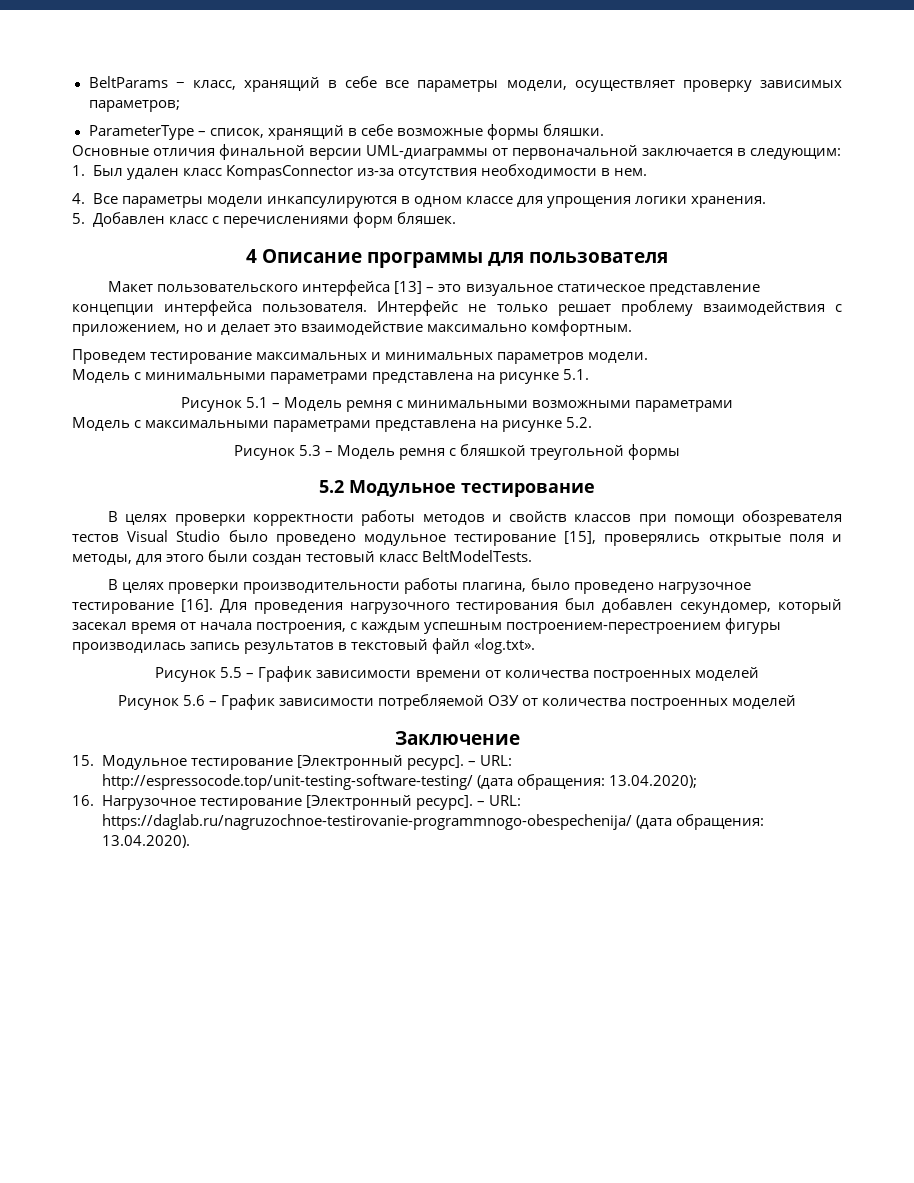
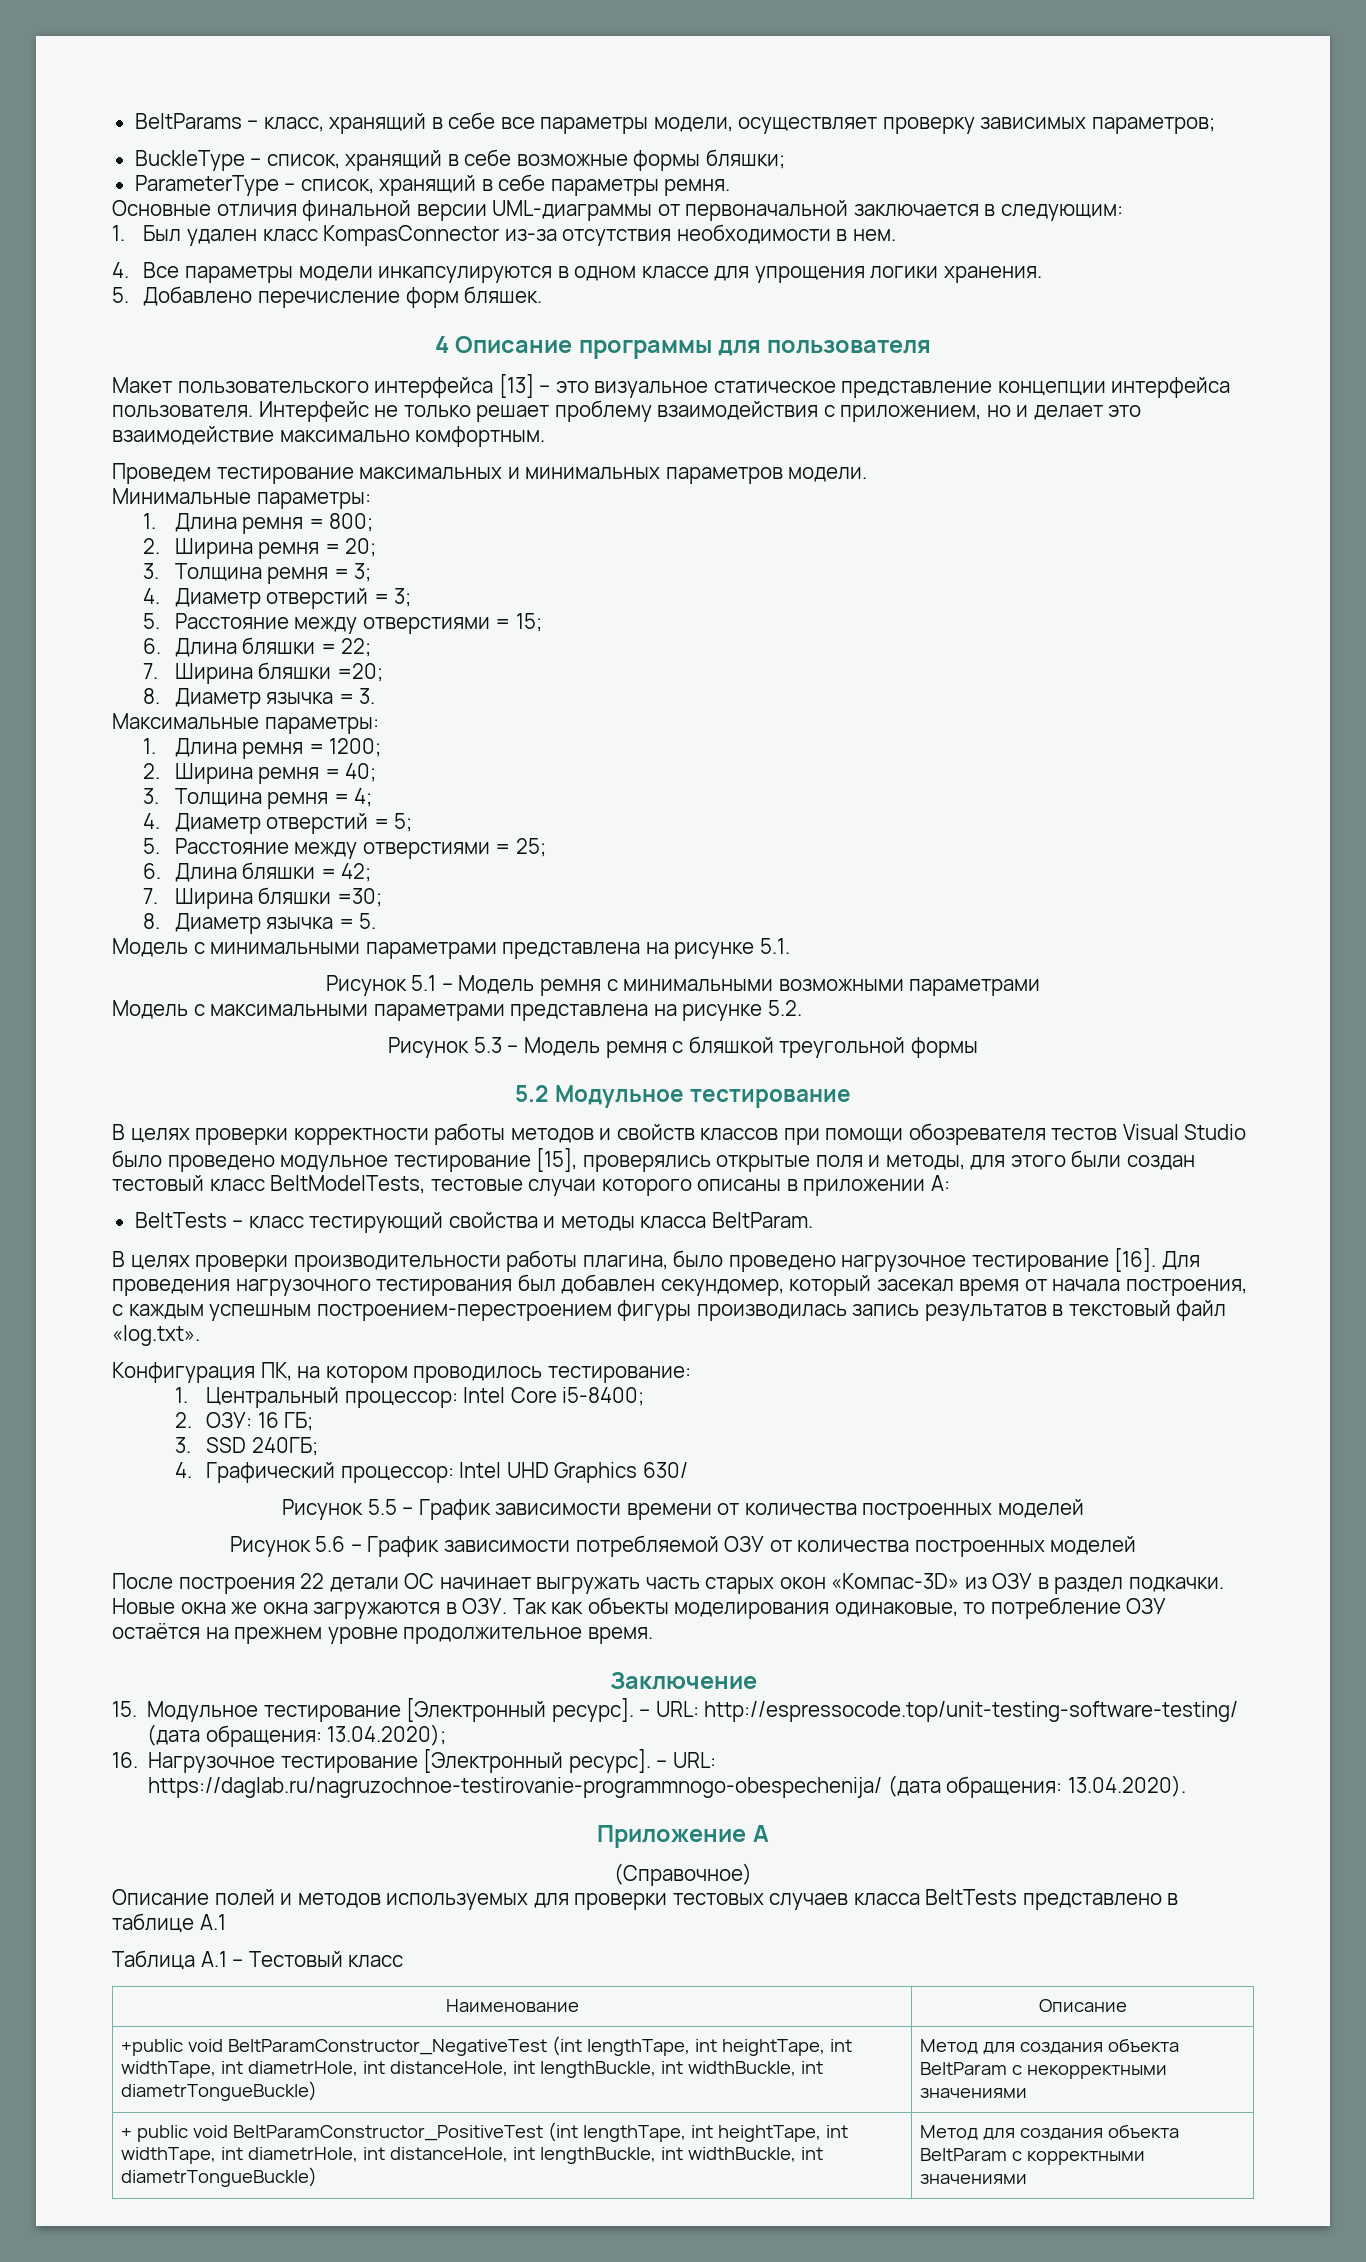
- ParameterType – список, хранящий в себе возможные формы бляшки.
+ BuckleType – список, хранящий в себе возможные формы бляшки;
+ ParameterType – список, хранящий в себе параметры ремня.
- 5. Добавлен класс с перечислениями форм бляшек.
+ 5. Добавлено перечисление форм бляшек.
+ Минимальные параметры:
+ 1. Длина ремня = 800;
+ 2. Ширина ремня = 20;
+ 3. Толщина ремня = 3;
+ 4. Диаметр отверстий = 3;
+ 5. Расстояние между отверстиями = 15;
+ 6. Длина бляшки = 22;
+ 7. Ширина бляшки =20;
+ 8. Диаметр язычка = 3.
+ Максимальные параметры:
+ 1. Длина ремня = 1200;
+ 2. Ширина ремня = 40;
+ 3. Толщина ремня = 4;
+ 4. Диаметр отверстий = 5;
+ 5. Расстояние между отверстиями = 25;
+ 6. Длина бляшки = 42;
+ 7. Ширина бляшки =30;
+ 8. Диаметр язычка = 5.
- В целях проверки корректности работы методов и свойств классов при помощи обозревателя тестов Visual Studio было проведено модульное тестирование [15], проверялись открытые поля и методы, для этого были создан тестовый класс BeltModelTests.
+ В целях проверки корректности работы методов и свойств классов при помощи обозревателя тестов Visual Studio было проведено модульное тестирование [15], проверялись открытые поля и методы, для этого были создан тестовый класс BeltModelTests, тестовые случаи которого описаны в приложении А:
+ BeltTests – класс тестирующий свойства и методы класса BeltParam.
+ Конфигурация ПК, на котором проводилось тестирование:
+ 1. Центральный процессор: Intel Core i5-8400;
+ 2. ОЗУ: 16 ГБ;
+ 3. SSD 240ГБ;
+ 4. Графический процессор: Intel UHD Graphics 630/
+ После построения 22 детали ОС начинает выгружать часть старых окон «Компас-3D» из ОЗУ в раздел подкачки. Новые окна же окна загружаются в ОЗУ. Так как объекты моделирования одинаковые, то потребление ОЗУ остаётся на прежнем уровне продолжительное время.
+ Приложение А
+ (Справочное)
+ Описание полей и методов используемых для проверки тестовых случаев класса BeltTests представлено в таблице А.1
+ Таблица А.1 – Тестовый класс
+ Наименование | Описание
+ +public void BeltParamConstructor_NegativeTest (int lengthTape, int heightTape, int widthTape, int diametrHole, int distanceHole, int lengthBuckle, int widthBuckle, int diametrTongueBuckle) | Метод для создания объекта BeltParam c некорректными значениями
+ + public void BeltParamConstructor_PositiveTest (int lengthTape, int heightTape, int widthTape, int diametrHole, int distanceHole, int lengthBuckle, int widthBuckle, int diametrTongueBuckle) | Метод для создания объекта BeltParam с корректными значениями

